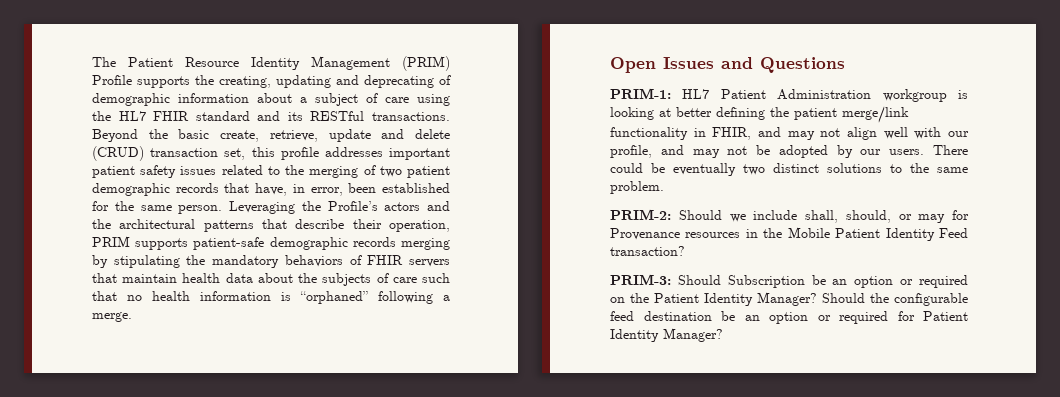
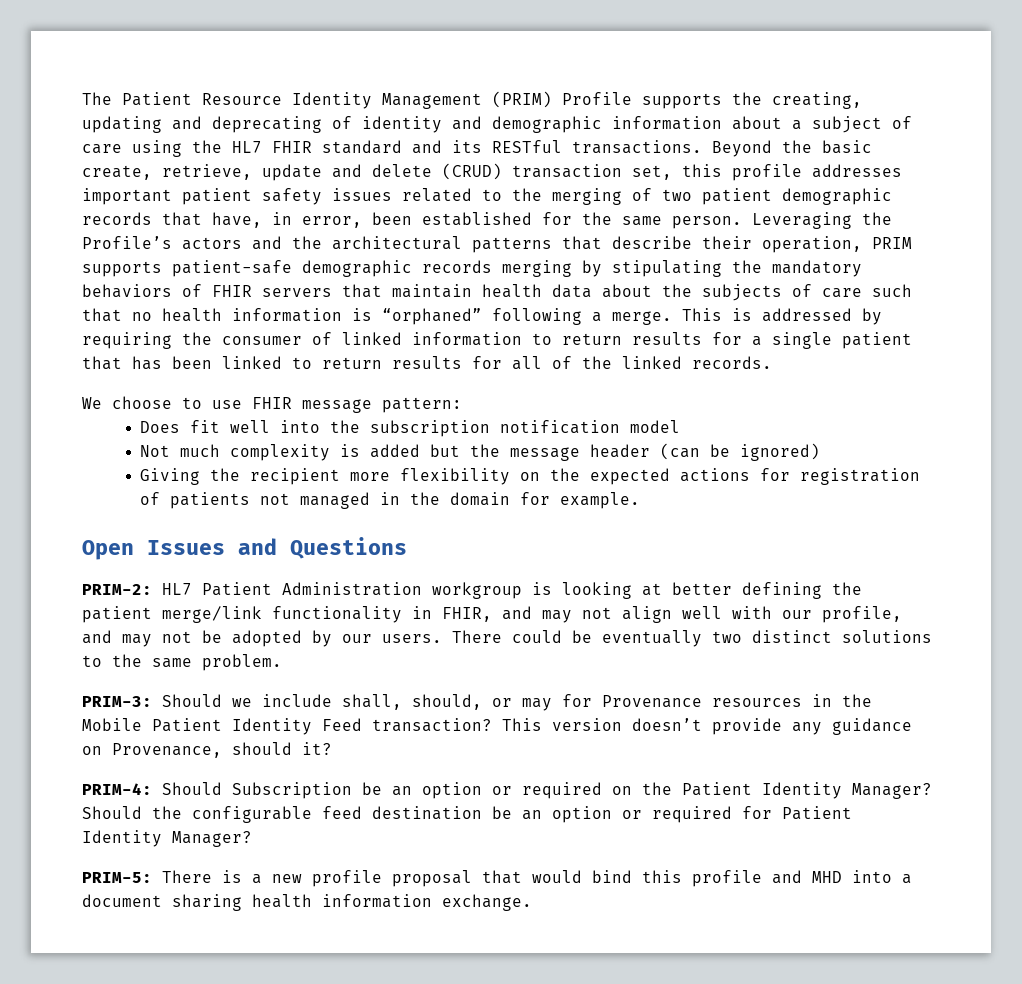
- The Patient Resource Identity Management (PRIM) Profile supports the creating, updating and deprecating of demographic information about a subject of care using the HL7 FHIR standard and its RESTful transactions.
+ The Patient Resource Identity Management (PRIM) Profile supports the creating, updating and deprecating of identity and demographic information about a subject of care using the HL7 FHIR standard and its RESTful transactions.
+ This is addressed by requiring the consumer of linked information to return results for a single patient that has been linked to return results for all of the linked records.
+ We choose to use FHIR message pattern:
+ Does fit well into the subscription notification model
+ Not much complexity is added but the message header (can be ignored)
+ Giving the recipient more flexibility on the expected actions for registration of patients not managed in the domain for example.
- PRIM-1: HL7 Patient Administration workgroup is looking at better defining the patient merge/link functionality in FHIR, and may not align well with our profile, and may not be adopted by our users.
+ PRIM-2: HL7 Patient Administration workgroup is looking at better defining the patient merge/link functionality in FHIR, and may not align well with our profile, and may not be adopted by our users.
- PRIM-2: Should we include shall, should, or may for Provenance resources in the Mobile Patient Identity Feed transaction?
- PRIM-3: Should Subscription be an option or required on the Patient Identity Manager?
+ PRIM-3: Should we include shall, should, or may for Provenance resources in the Mobile Patient Identity Feed transaction? This version doesn’t provide any guidance on Provenance, should it?
+ PRIM-4: Should Subscription be an option or required on the Patient Identity Manager?
+ PRIM-5: There is a new profile proposal that would bind this profile and MHD into a document sharing health information exchange.

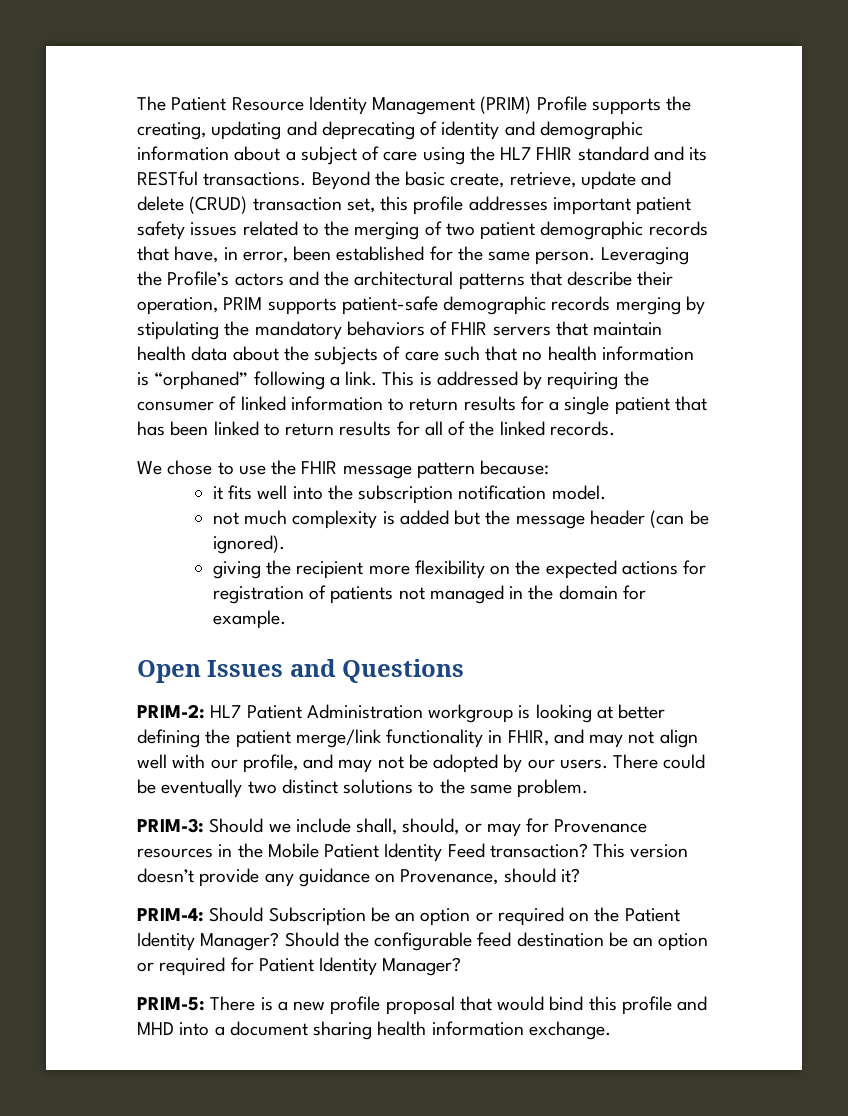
- Leveraging the Profile’s actors and the architectural patterns that describe their operation, PRIM supports patient-safe demographic records merging by stipulating the mandatory behaviors of FHIR servers that maintain health data about the subjects of care such that no health information is “orphaned” following a merge.
+ Leveraging the Profile’s actors and the architectural patterns that describe their operation, PRIM supports patient-safe demographic records merging by stipulating the mandatory behaviors of FHIR servers that maintain health data about the subjects of care such that no health information is “orphaned” following a link.
- We choose to use FHIR message pattern:
- Does fit well into the subscription notification model
- Not much complexity is added but the message header (can be ignored)
- Giving the recipient more flexibility on the expected actions for registration of patients not managed in the domain for example.
+ We chose to use the FHIR message pattern because:
+ it fits well into the subscription notification model.
+ not much complexity is added but the message header (can be ignored).
+ giving the recipient more flexibility on the expected actions for registration of patients not managed in the domain for example.

